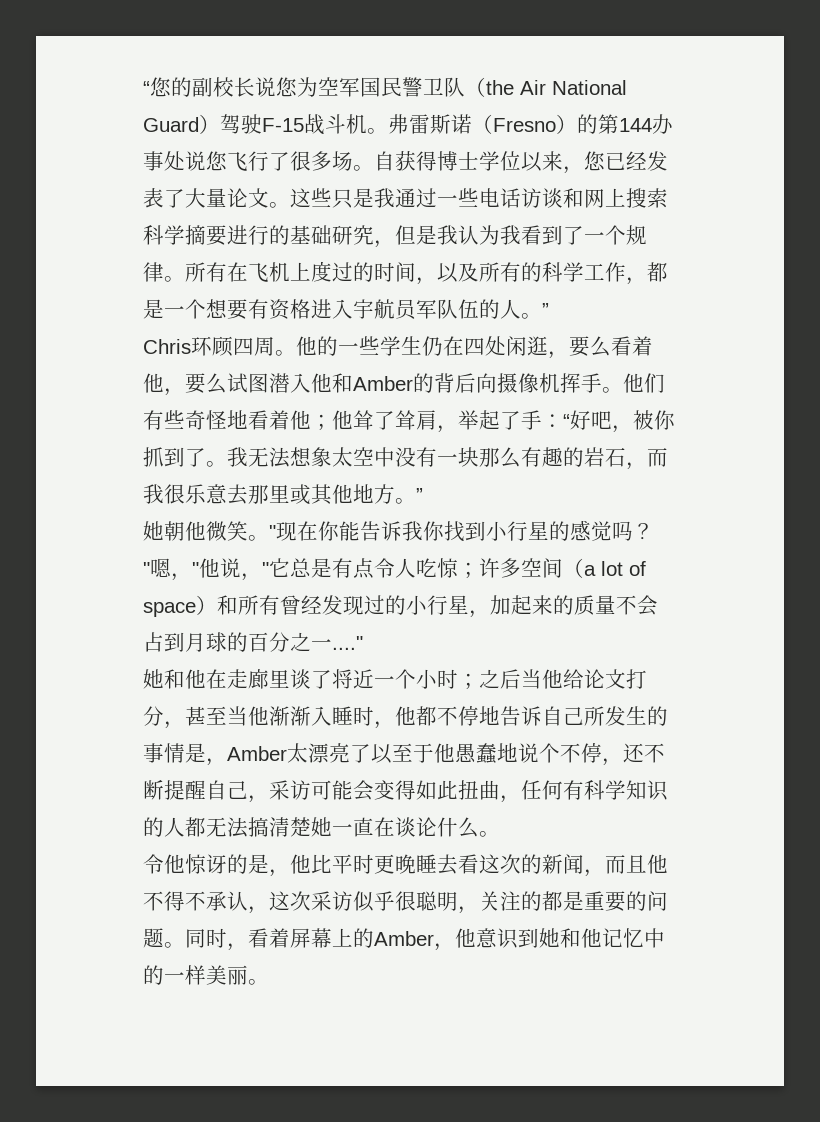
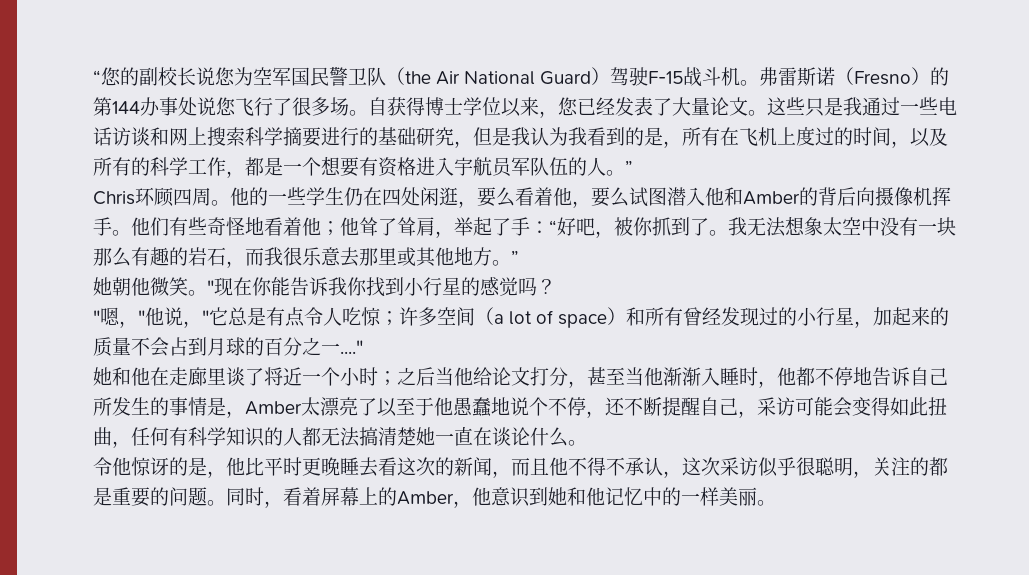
- 这些只是我通过一些电话访谈和网上搜索科学摘要进行的基础研究，但是我认为我看到了一个规律。所有在飞机上度过的时间，以及所有的科学工作，都是一个想要有资格进入宇航员军队伍的人。”
+ 这些只是我通过一些电话访谈和网上搜索科学摘要进行的基础研究，但是我认为我看到的是，所有在飞机上度过的时间，以及所有的科学工作，都是一个想要有资格进入宇航员军队伍的人。”

